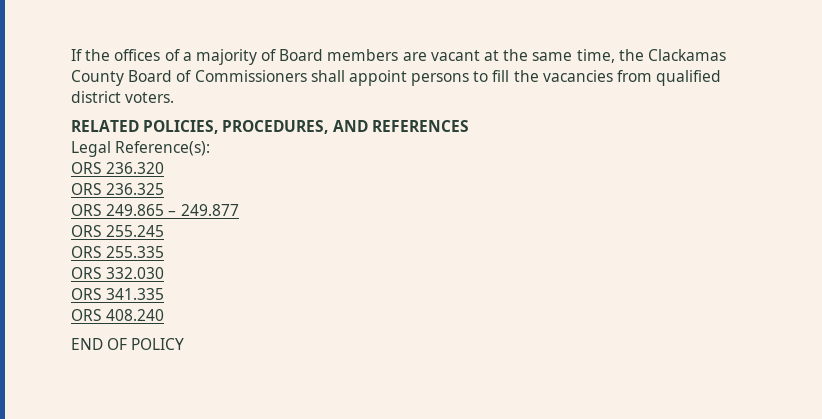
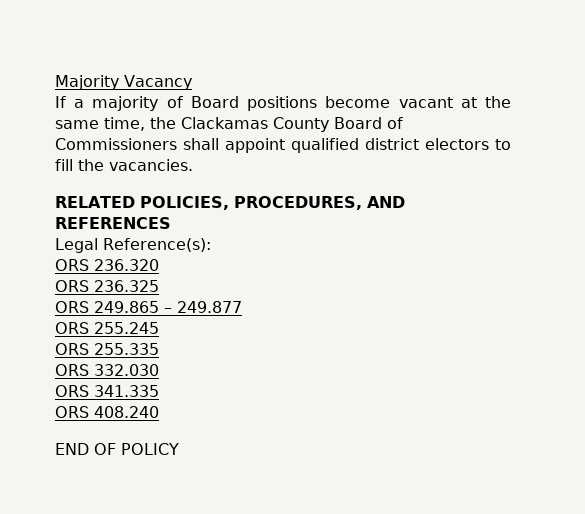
- If the offices of a majority of Board members are vacant at the same time, the Clackamas County Board of Commissioners shall appoint persons to fill the vacancies from qualified district voters.
+ Majority Vacancy
+ If a majority of Board positions become vacant at the same time, the Clackamas County Board of Commissioners shall appoint qualified district electors to fill the vacancies.

